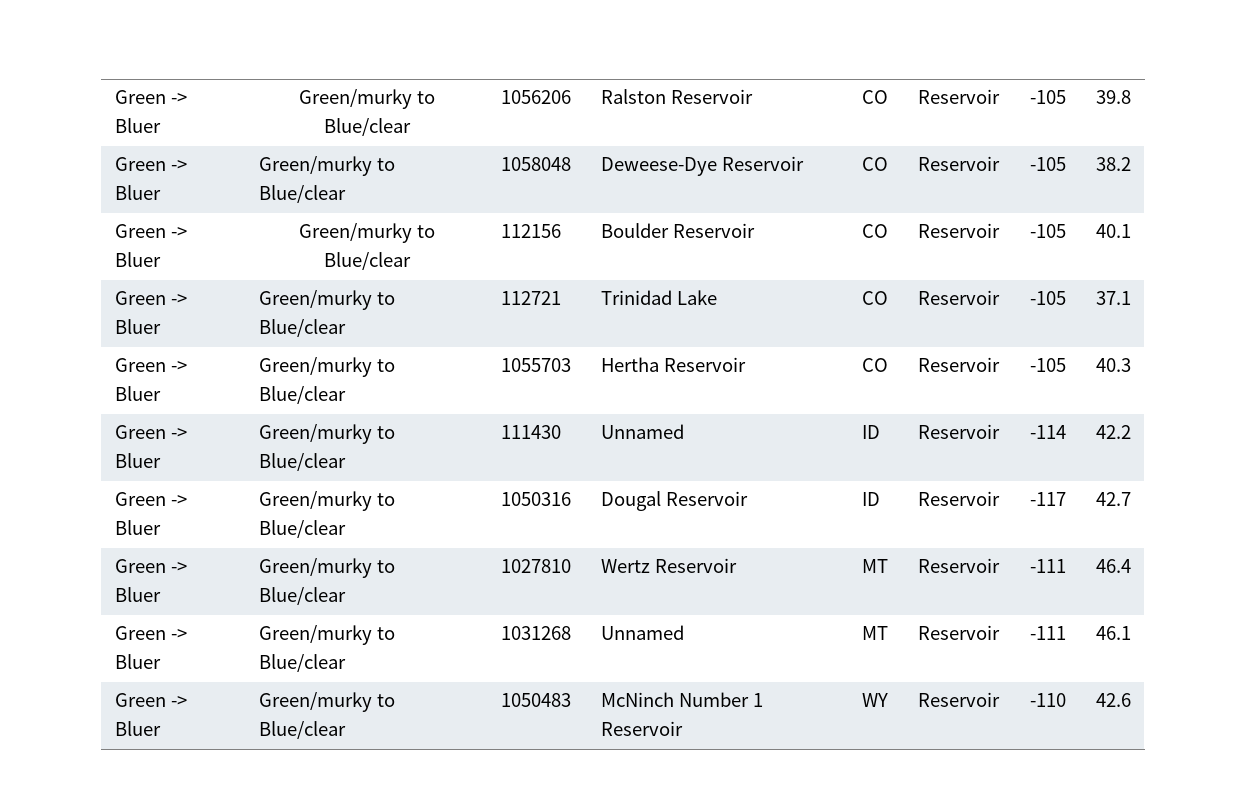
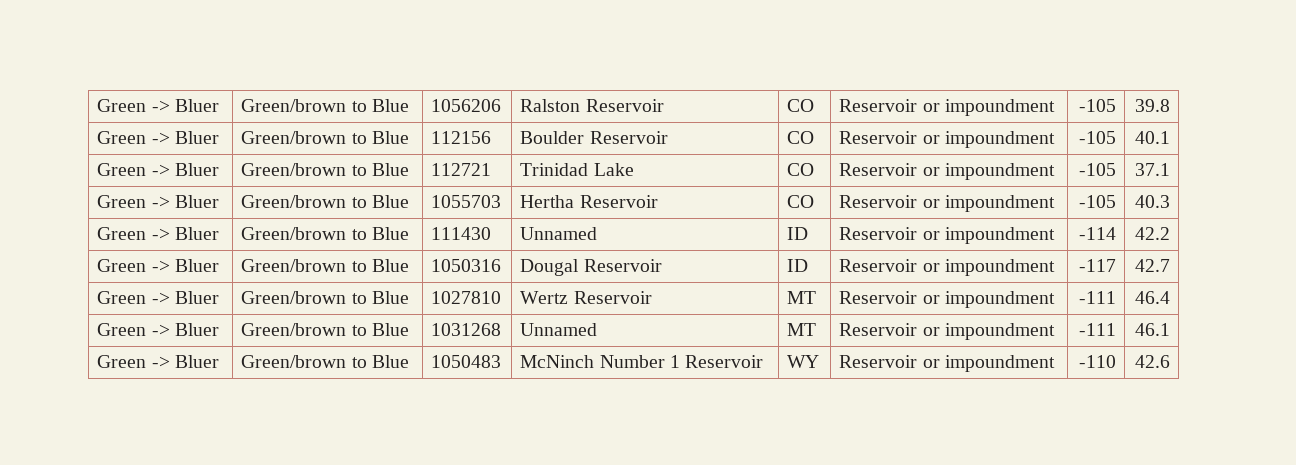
- Green -> Bluer | Green/murky to Blue/clear | 1056206 | Ralston Reservoir | CO | Reservoir | -105 | 39.8
+ Green -> Bluer | Green/brown to Blue | 1056206 | Ralston Reservoir | CO | Reservoir or impoundment | -105 | 39.8
- Green -> Bluer | Green/murky to Blue/clear | 1058048 | Deweese-Dye Reservoir | CO | Reservoir | -105 | 38.2
- Green -> Bluer | Green/murky to Blue/clear | 112156 | Boulder Reservoir | CO | Reservoir | -105 | 40.1
+ Green -> Bluer | Green/brown to Blue | 112156 | Boulder Reservoir | CO | Reservoir or impoundment | -105 | 40.1
- Green -> Bluer | Green/murky to Blue/clear | 112721 | Trinidad Lake | CO | Reservoir | -105 | 37.1
+ Green -> Bluer | Green/brown to Blue | 112721 | Trinidad Lake | CO | Reservoir or impoundment | -105 | 37.1
- Green -> Bluer | Green/murky to Blue/clear | 1055703 | Hertha Reservoir | CO | Reservoir | -105 | 40.3
+ Green -> Bluer | Green/brown to Blue | 1055703 | Hertha Reservoir | CO | Reservoir or impoundment | -105 | 40.3
- Green -> Bluer | Green/murky to Blue/clear | 111430 | Unnamed | ID | Reservoir | -114 | 42.2
+ Green -> Bluer | Green/brown to Blue | 111430 | Unnamed | ID | Reservoir or impoundment | -114 | 42.2
- Green -> Bluer | Green/murky to Blue/clear | 1050316 | Dougal Reservoir | ID | Reservoir | -117 | 42.7
+ Green -> Bluer | Green/brown to Blue | 1050316 | Dougal Reservoir | ID | Reservoir or impoundment | -117 | 42.7
- Green -> Bluer | Green/murky to Blue/clear | 1027810 | Wertz Reservoir | MT | Reservoir | -111 | 46.4
+ Green -> Bluer | Green/brown to Blue | 1027810 | Wertz Reservoir | MT | Reservoir or impoundment | -111 | 46.4
- Green -> Bluer | Green/murky to Blue/clear | 1031268 | Unnamed | MT | Reservoir | -111 | 46.1
+ Green -> Bluer | Green/brown to Blue | 1031268 | Unnamed | MT | Reservoir or impoundment | -111 | 46.1
- Green -> Bluer | Green/murky to Blue/clear | 1050483 | McNinch Number 1 Reservoir | WY | Reservoir | -110 | 42.6
+ Green -> Bluer | Green/brown to Blue | 1050483 | McNinch Number 1 Reservoir | WY | Reservoir or impoundment | -110 | 42.6

